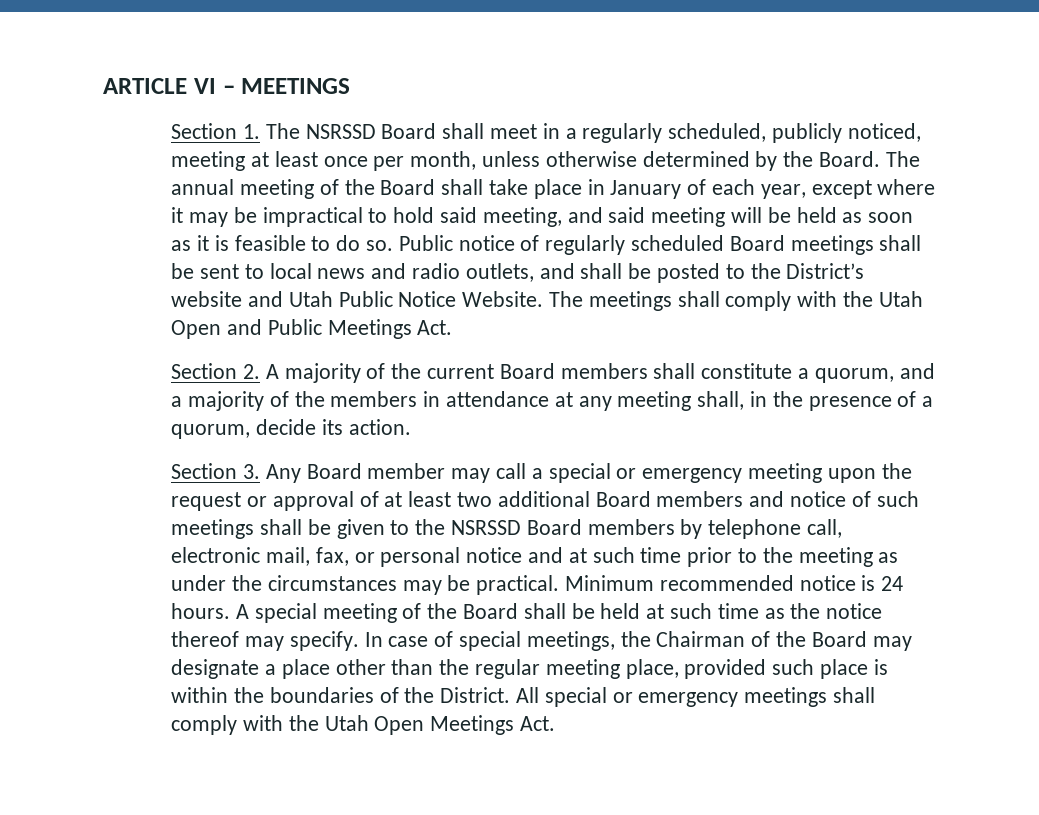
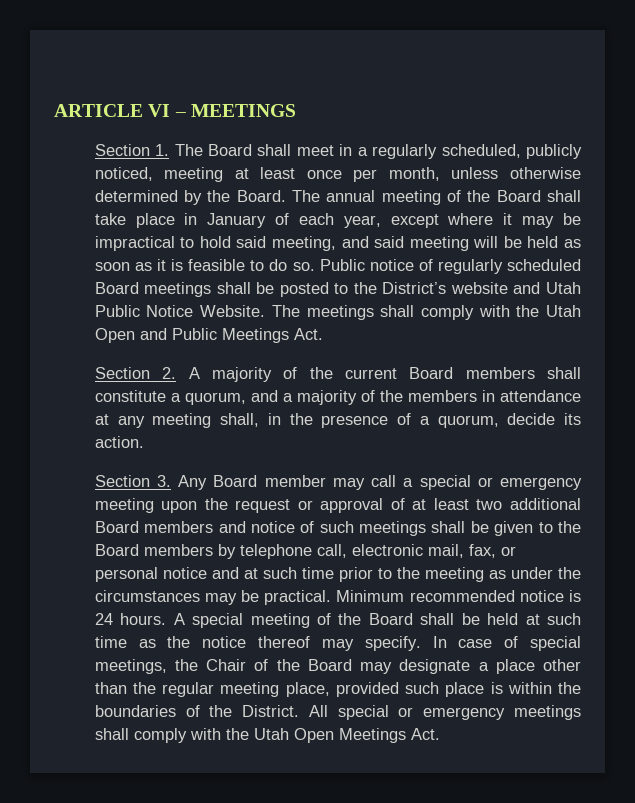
- Section 1. The NSRSSD Board shall meet in a regularly scheduled, publicly noticed, meeting at least once per month, unless otherwise determined by the Board.
+ Section 1. The Board shall meet in a regularly scheduled, publicly noticed, meeting at least once per month, unless otherwise determined by the Board.
- Public notice of regularly scheduled Board meetings shall be sent to local news and radio outlets, and shall be posted to the District’s website and Utah Public Notice Website.
+ Public notice of regularly scheduled Board meetings shall be posted to the District’s website and Utah Public Notice Website.
- Section 3. Any Board member may call a special or emergency meeting upon the request or approval of at least two additional Board members and notice of such meetings shall be given to the NSRSSD Board members by telephone call, electronic mail, fax, or personal notice and at such time prior to the meeting as under the circumstances may be practical.
+ Section 3. Any Board member may call a special or emergency meeting upon the request or approval of at least two additional Board members and notice of such meetings shall be given to the Board members by telephone call, electronic mail, fax, or personal notice and at such time prior to the meeting as under the circumstances may be practical.
- In case of special meetings, the Chairman of the Board may designate a place other than the regular meeting place, provided such place is within the boundaries of the District.
+ In case of special meetings, the Chair of the Board may designate a place other than the regular meeting place, provided such place is within the boundaries of the District.

